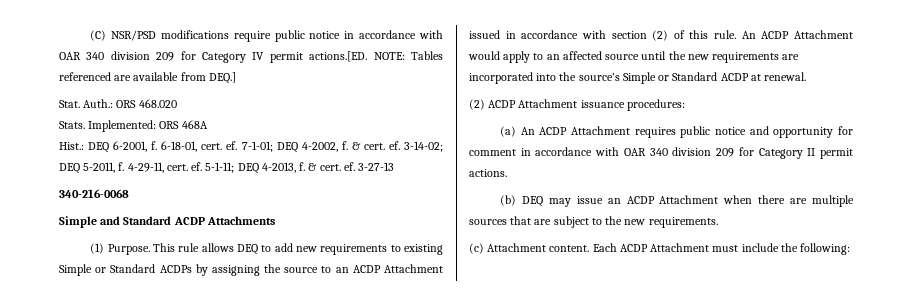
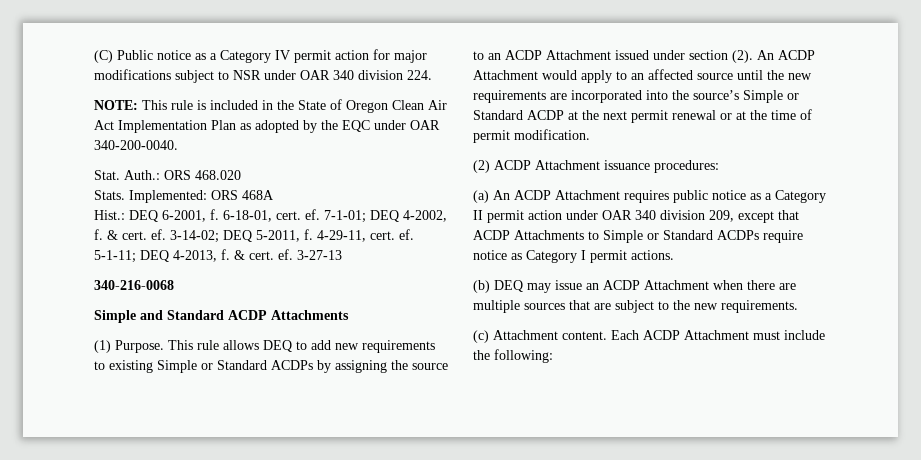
- (C) NSR/PSD modifications require public notice in accordance with OAR 340 division 209 for Category IV permit actions.[ED. NOTE: Tables referenced are available from DEQ.]
+ (C) Public notice as a Category IV permit action for major modifications subject to NSR under OAR 340 division 224.
+ NOTE: This rule is included in the State of Oregon Clean Air Act Implementation Plan as adopted by the EQC under OAR 340-200-0040.
- This rule allows DEQ to add new requirements to existing Simple or Standard ACDPs by assigning the source to an ACDP Attachment issued in accordance with section (2) of this rule.
+ This rule allows DEQ to add new requirements to existing Simple or Standard ACDPs by assigning the source to an ACDP Attachment issued under section (2).
- An ACDP Attachment would apply to an affected source until the new requirements are incorporated into the source’s Simple or Standard ACDP at renewal.
+ An ACDP Attachment would apply to an affected source until the new requirements are incorporated into the source’s Simple or Standard ACDP at the next permit renewal or at the time of permit modification.
- (a) An ACDP Attachment requires public notice and opportunity for comment in accordance with OAR 340 division 209 for Category II permit actions.
+ (a) An ACDP Attachment requires public notice as a Category II permit action under OAR 340 division 209, except that ACDP Attachments to Simple or Standard ACDPs require notice as Category I permit actions.

